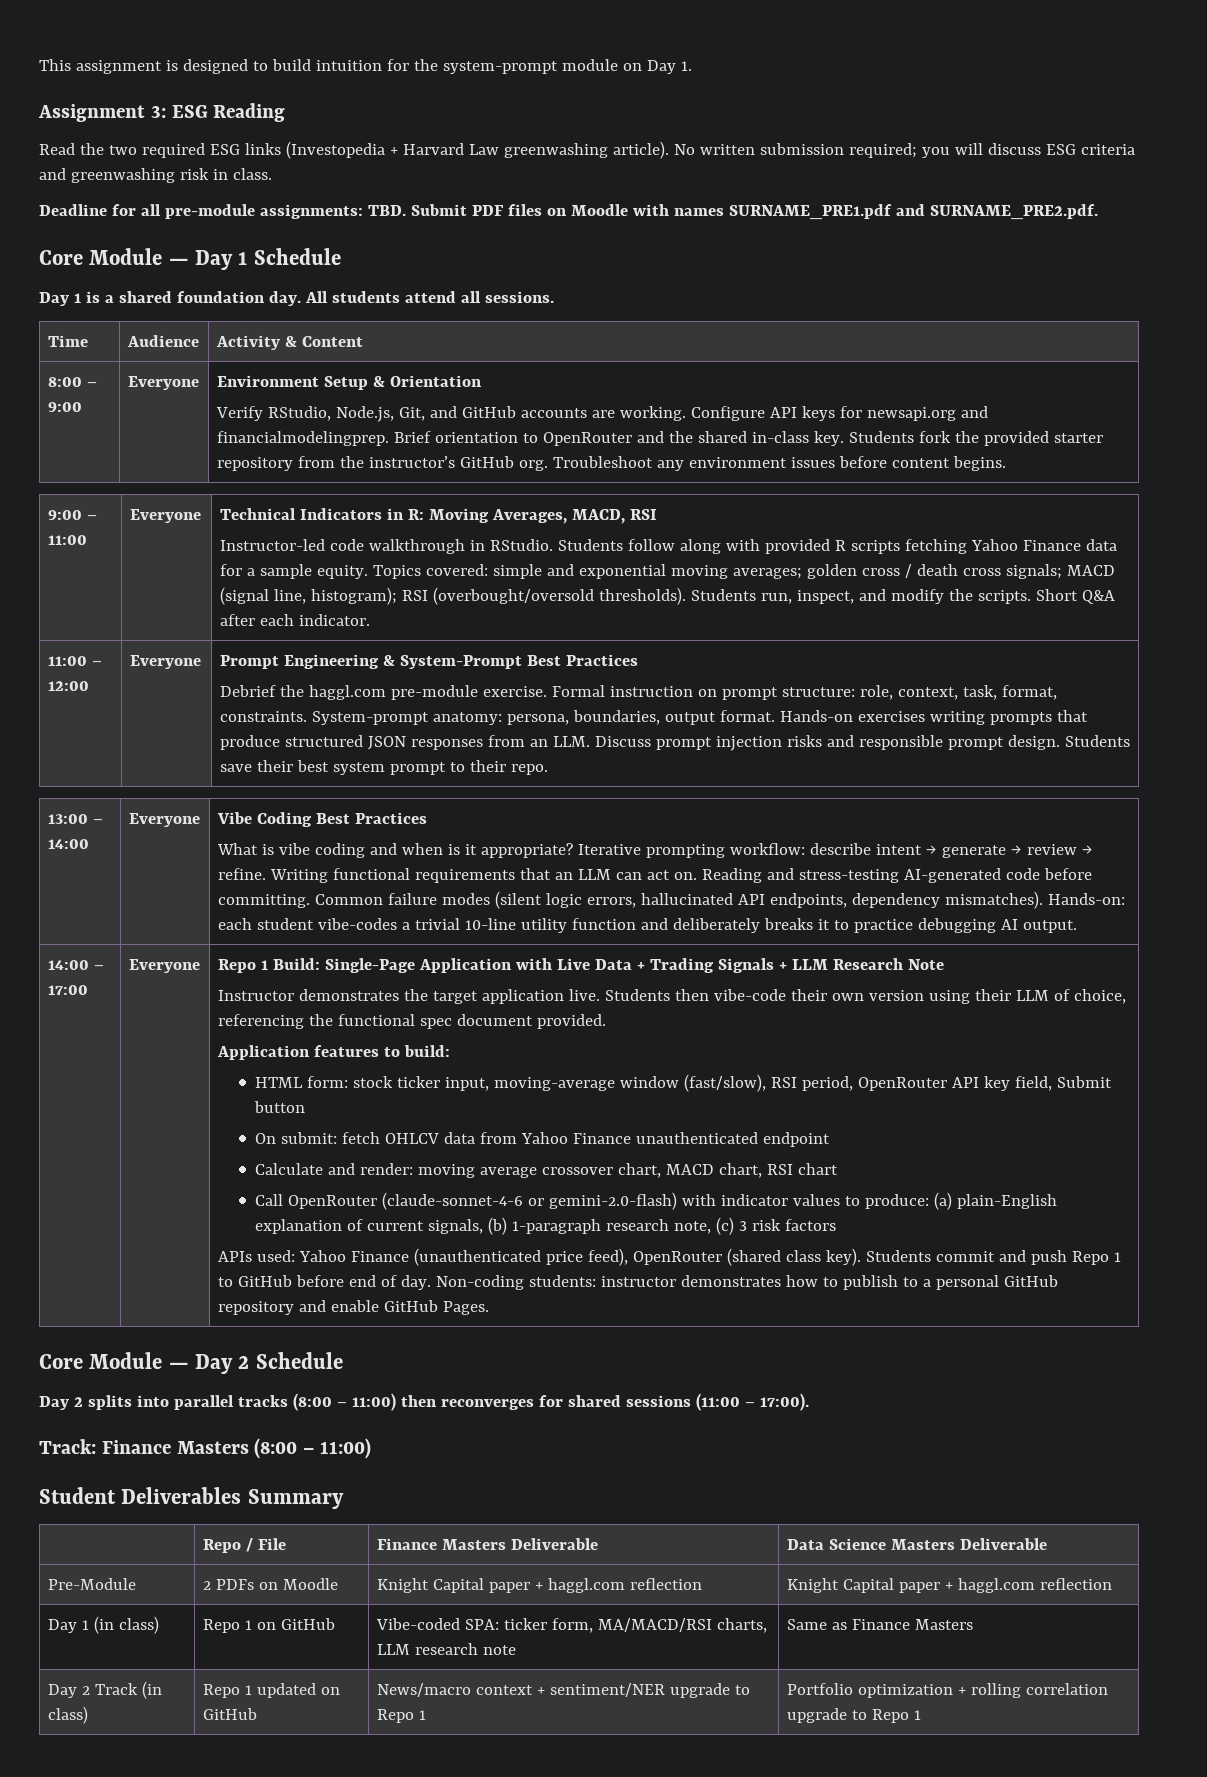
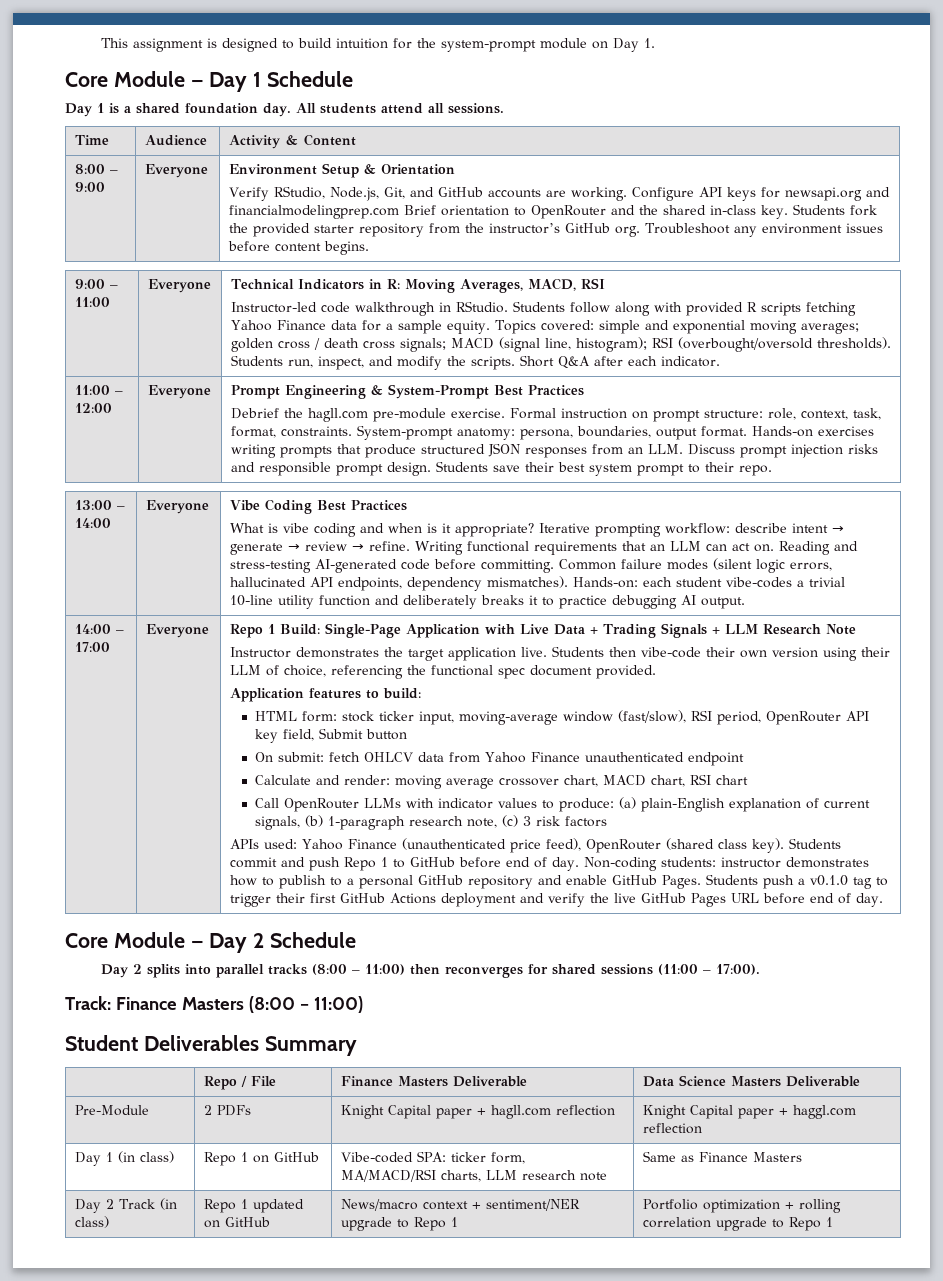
- Assignment 3: ESG Reading
- Read the two required ESG links (Investopedia + Harvard Law greenwashing article). No written submission required; you will discuss ESG criteria and greenwashing risk in class.
- Deadline for all pre-module assignments: TBD. Submit PDF files on Moodle with names SURNAME_PRE1.pdf and SURNAME_PRE2.pdf.
- Configure API keys for newsapi.org and financialmodelingprep. Brief orientation to OpenRouter and the shared in-class key.
+ Configure API keys for newsapi.org and financialmodelingprep.com Brief orientation to OpenRouter and the shared in-class key.
- Debrief the haggl.com pre-module exercise.
+ Debrief the hagll.com pre-module exercise.
- Call OpenRouter (claude-sonnet-4-6 or gemini-2.0-flash) with indicator values to produce: (a) plain-English explanation of current signals, (b) 1-paragraph research note, (c) 3 risk factors
+ Call OpenRouter LLMs with indicator values to produce: (a) plain-English explanation of current signals, (b) 1-paragraph research note, (c) 3 risk factors
+ Students push a v0.1.0 tag to trigger their first GitHub Actions deployment and verify the live GitHub Pages URL before end of day.
- Pre-Module | 2 PDFs on Moodle | Knight Capital paper + haggl.com reflection | Knight Capital paper + haggl.com reflection
+ Pre-Module | 2 PDFs | Knight Capital paper + hagll.com reflection | Knight Capital paper + haggl.com reflection

